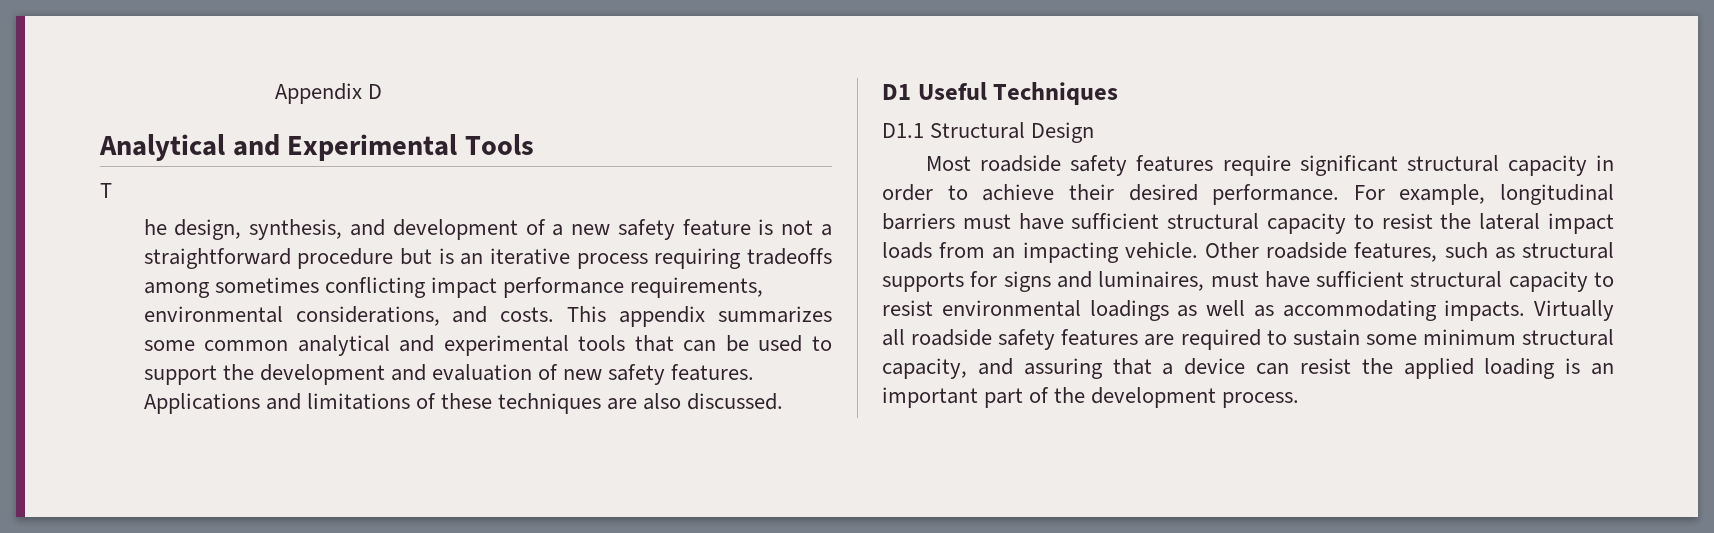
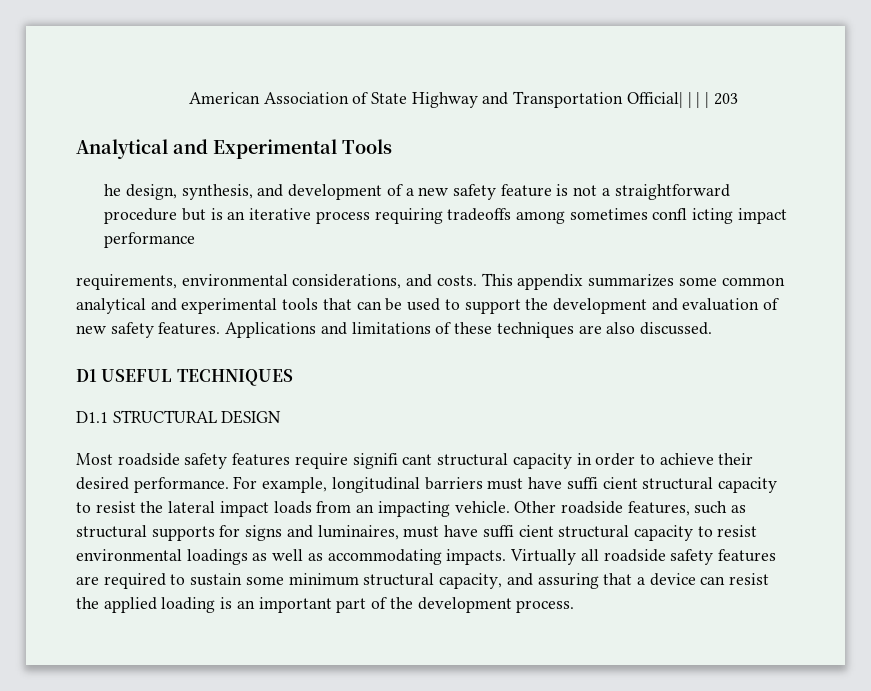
- Appendix D
+ American Association of State Highway and Transportation Official| | | | 203
- T
- he design, synthesis, and development of a new safety feature is not a straightforward procedure but is an iterative process requiring tradeoffs among sometimes conflicting impact performance requirements, environmental considerations, and costs.
+ he design, synthesis, and development of a new safety feature is not a straightforward procedure but is an iterative process requiring tradeoffs among sometimes confl icting impact performance
+ requirements, environmental considerations, and costs.
- D1 Useful Techniques
+ D1 USEFUL TECHNIQUES
- D1.1 Structural Design
+ D1.1 STRUCTURAL DESIGN
- Most roadside safety features require significant structural capacity in order to achieve their desired performance.
+ Most roadside safety features require signifi cant structural capacity in order to achieve their desired performance.
- For example, longitudinal barriers must have sufficient structural capacity to resist the lateral impact loads from an impacting vehicle.
+ For example, longitudinal barriers must have suffi cient structural capacity to resist the lateral impact loads from an impacting vehicle.
- Other roadside features, such as structural supports for signs and luminaires, must have sufficient structural capacity to resist environmental loadings as well as accommodating impacts.
+ Other roadside features, such as structural supports for signs and luminaires, must have suffi cient structural capacity to resist environmental loadings as well as accommodating impacts.

